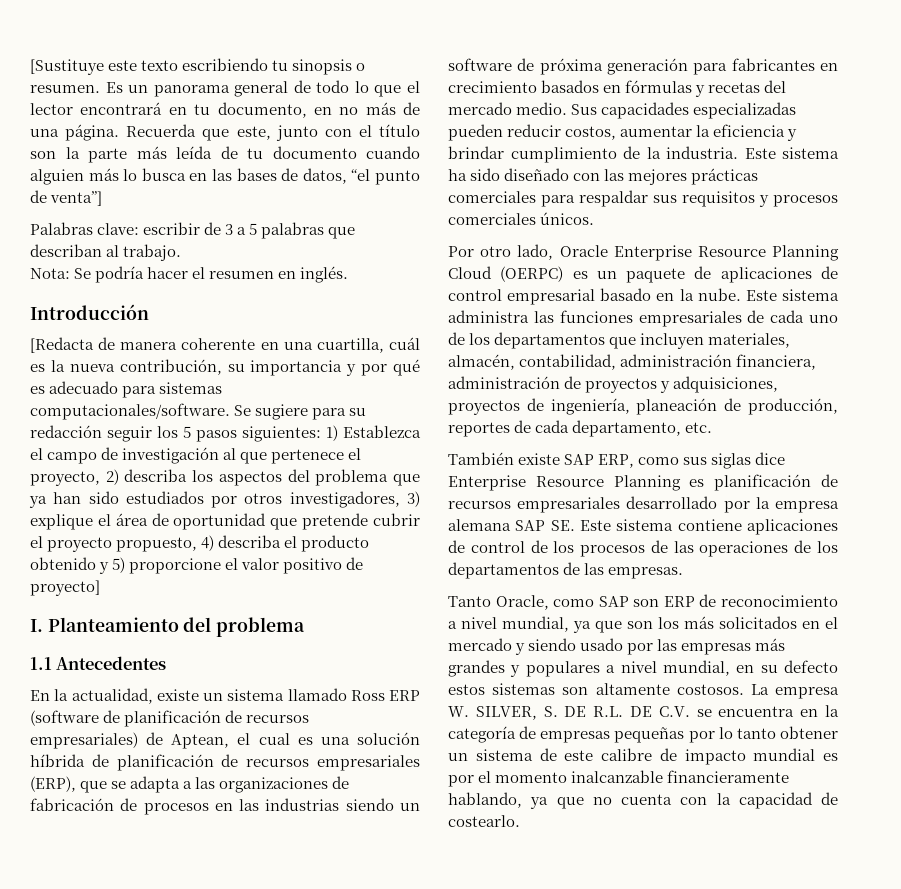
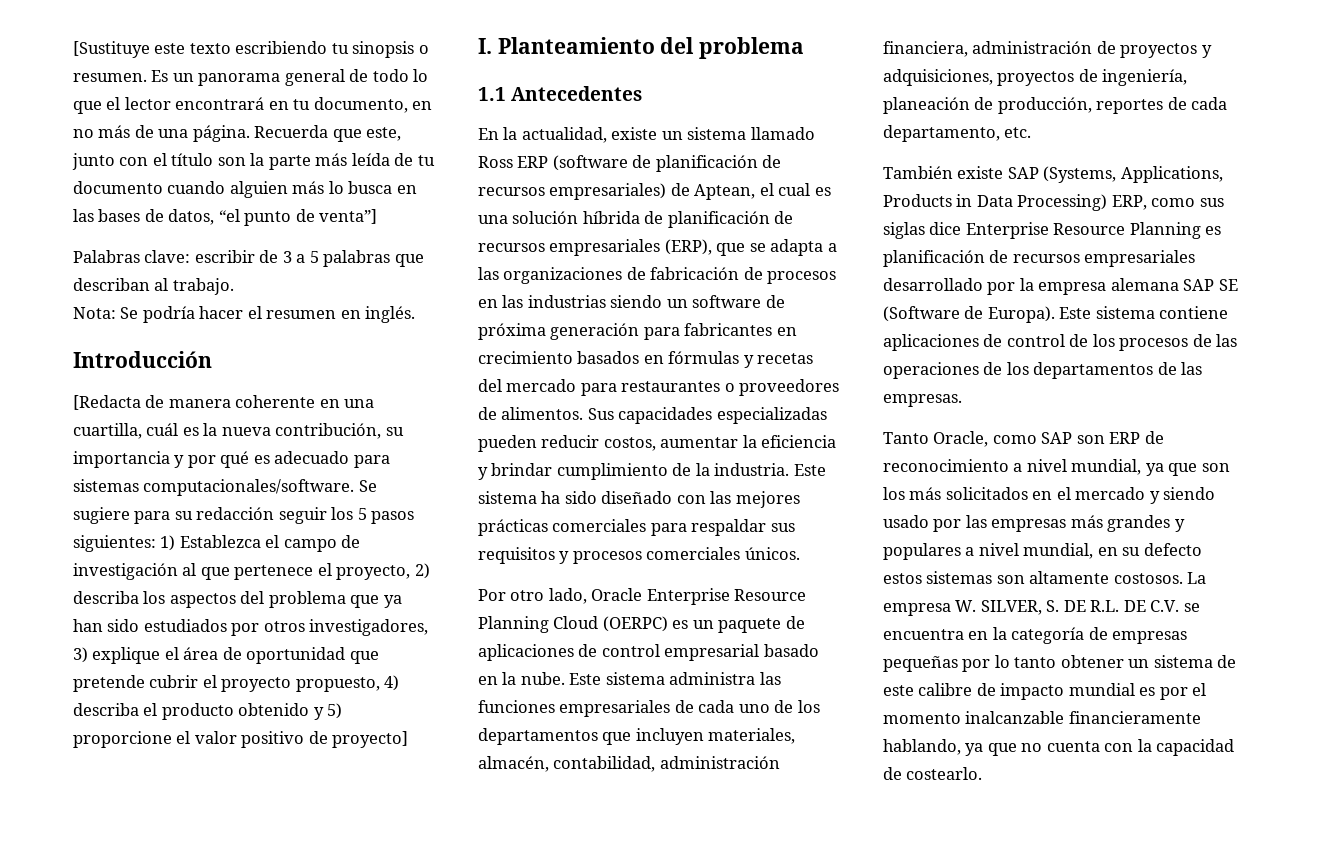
- En la actualidad, existe un sistema llamado Ross ERP (software de planificación de recursos empresariales) de Aptean, el cual es una solución híbrida de planificación de recursos empresariales (ERP), que se adapta a las organizaciones de fabricación de procesos en las industrias siendo un software de próxima generación para fabricantes en crecimiento basados en fórmulas y recetas del mercado medio.
+ En la actualidad, existe un sistema llamado Ross ERP (software de planificación de recursos empresariales) de Aptean, el cual es una solución híbrida de planificación de recursos empresariales (ERP), que se adapta a las organizaciones de fabricación de procesos en las industrias siendo un software de próxima generación para fabricantes en crecimiento basados en fórmulas y recetas del mercado para restaurantes o proveedores de alimentos.
- También existe SAP ERP, como sus siglas dice Enterprise Resource Planning es planificación de recursos empresariales desarrollado por la empresa alemana SAP SE. Este sistema contiene aplicaciones de control de los procesos de las operaciones de los departamentos de las empresas.
+ También existe SAP (Systems, Applications, Products in Data Processing) ERP, como sus siglas dice Enterprise Resource Planning es planificación de recursos empresariales desarrollado por la empresa alemana SAP SE (Software de Europa). Este sistema contiene aplicaciones de control de los procesos de las operaciones de los departamentos de las empresas.

